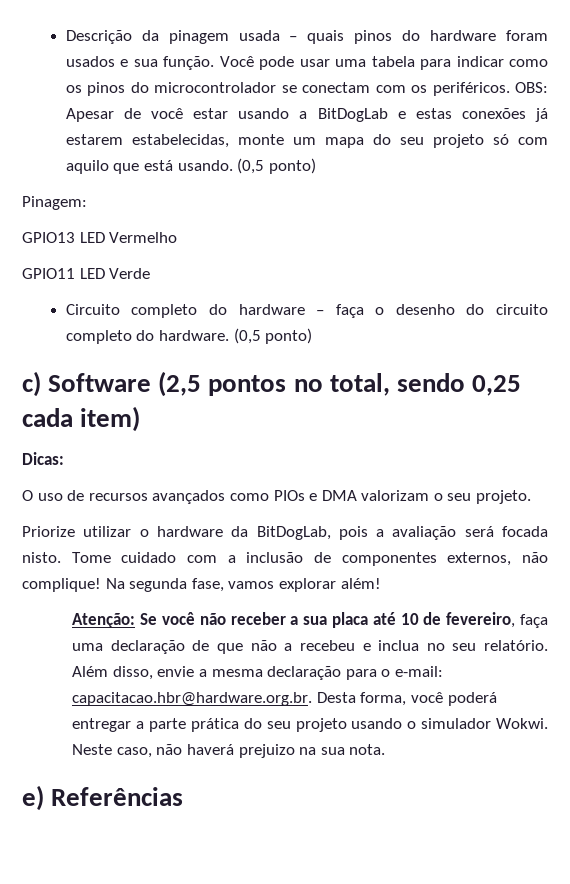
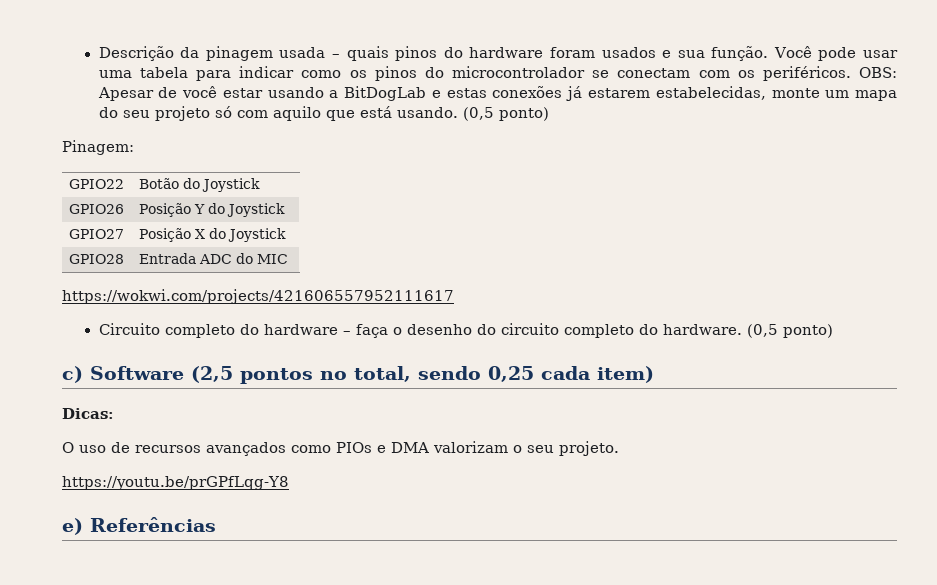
- GPIO13 LED Vermelho
- GPIO11 LED Verde
+ GPIO22 | Botão do Joystick
+ GPIO26 | Posição Y do Joystick
+ GPIO27 | Posição X do Joystick
+ GPIO28 | Entrada ADC do MIC
+ https://wokwi.com/projects/421606557952111617
- Priorize utilizar o hardware da BitDogLab, pois a avaliação será focada nisto. Tome cuidado com a inclusão de componentes externos, não complique! Na segunda fase, vamos explorar além!
- Atenção: Se você não receber a sua placa até 10 de fevereiro, faça uma declaração de que não a recebeu e inclua no seu relatório. Além disso, envie a mesma declaração para o e-mail: capacitacao.hbr@hardware.org.br. Desta forma, você poderá entregar a parte prática do seu projeto usando o simulador Wokwi. Neste caso, não haverá prejuizo na sua nota.
+ https://youtu.be/prGPfLqg-Y8

